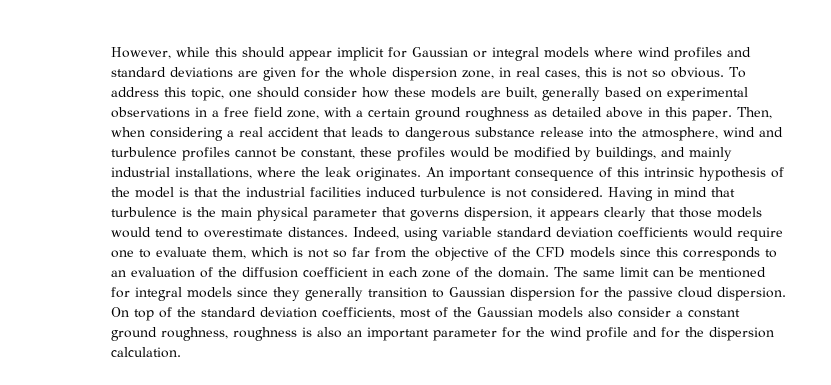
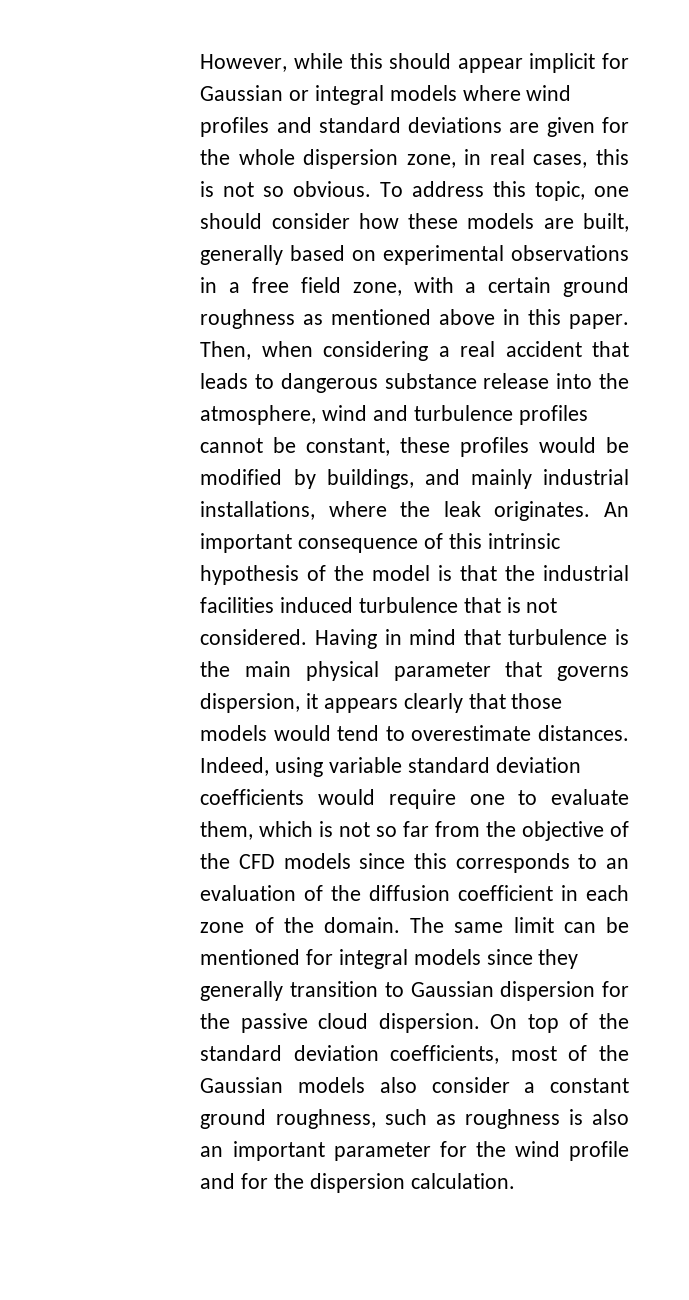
- To address this topic, one should consider how these models are built, generally based on experimental observations in a free field zone, with a certain ground roughness as detailed above in this paper.
+ To address this topic, one should consider how these models are built, generally based on experimental observations in a free field zone, with a certain ground roughness as mentioned above in this paper.
- An important consequence of this intrinsic hypothesis of the model is that the industrial facilities induced turbulence is not considered.
+ An important consequence of this intrinsic hypothesis of the model is that the industrial facilities induced turbulence that is not considered.
- On top of the standard deviation coefficients, most of the Gaussian models also consider a constant ground roughness, roughness is also an important parameter for the wind profile and for the dispersion calculation.
+ On top of the standard deviation coefficients, most of the Gaussian models also consider a constant ground roughness, such as roughness is also an important parameter for the wind profile and for the dispersion calculation.

